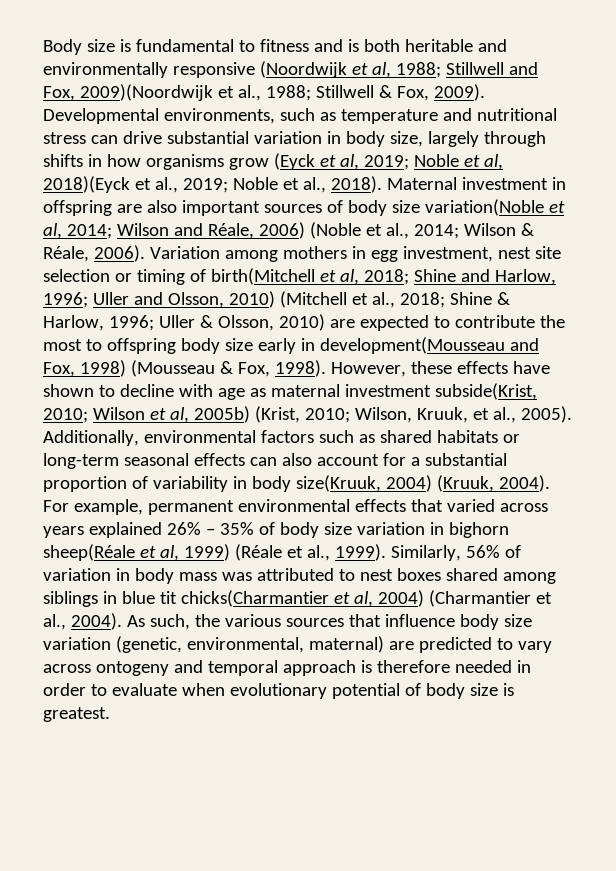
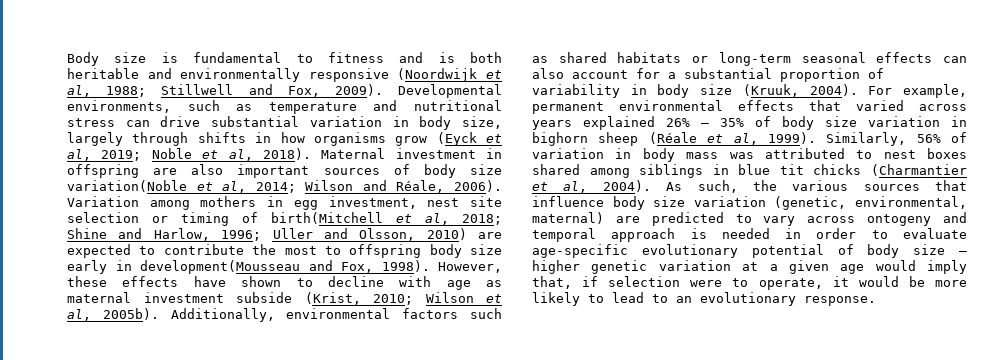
- Body size is fundamental to fitness and is both heritable and environmentally responsive (Noordwijk et al, 1988; Stillwell and Fox, 2009)(Noordwijk et al., 1988; Stillwell & Fox, 2009).
+ Body size is fundamental to fitness and is both heritable and environmentally responsive (Noordwijk et al, 1988; Stillwell and Fox, 2009).
- Developmental environments, such as temperature and nutritional stress can drive substantial variation in body size, largely through shifts in how organisms grow (Eyck et al, 2019; Noble et al, 2018)(Eyck et al., 2019; Noble et al., 2018).
+ Developmental environments, such as temperature and nutritional stress can drive substantial variation in body size, largely through shifts in how organisms grow (Eyck et al, 2019; Noble et al, 2018).
- Maternal investment in offspring are also important sources of body size variation(Noble et al, 2014; Wilson and Réale, 2006) (Noble et al., 2014; Wilson & Réale, 2006).
+ Maternal investment in offspring are also important sources of body size variation(Noble et al, 2014; Wilson and Réale, 2006).
- Variation among mothers in egg investment, nest site selection or timing of birth(Mitchell et al, 2018; Shine and Harlow, 1996; Uller and Olsson, 2010) (Mitchell et al., 2018; Shine & Harlow, 1996; Uller & Olsson, 2010) are expected to contribute the most to offspring body size early in development(Mousseau and Fox, 1998) (Mousseau & Fox, 1998).
+ Variation among mothers in egg investment, nest site selection or timing of birth(Mitchell et al, 2018; Shine and Harlow, 1996; Uller and Olsson, 2010) are expected to contribute the most to offspring body size early in development(Mousseau and Fox, 1998).
- However, these effects have shown to decline with age as maternal investment subside(Krist, 2010; Wilson et al, 2005b) (Krist, 2010; Wilson, Kruuk, et al., 2005).
+ However, these effects have shown to decline with age as maternal investment subside (Krist, 2010; Wilson et al, 2005b).
- Additionally, environmental factors such as shared habitats or long-term seasonal effects can also account for a substantial proportion of variability in body size(Kruuk, 2004) (Kruuk, 2004).
+ Additionally, environmental factors such as shared habitats or long-term seasonal effects can also account for a substantial proportion of variability in body size (Kruuk, 2004).
- For example, permanent environmental effects that varied across years explained 26% – 35% of body size variation in bighorn sheep(Réale et al, 1999) (Réale et al., 1999).
+ For example, permanent environmental effects that varied across years explained 26% – 35% of body size variation in bighorn sheep (Réale et al, 1999).
- Similarly, 56% of variation in body mass was attributed to nest boxes shared among siblings in blue tit chicks(Charmantier et al, 2004) (Charmantier et al., 2004).
+ Similarly, 56% of variation in body mass was attributed to nest boxes shared among siblings in blue tit chicks (Charmantier et al, 2004).
- As such, the various sources that influence body size variation (genetic, environmental, maternal) are predicted to vary across ontogeny and temporal approach is therefore needed in order to evaluate when evolutionary potential of body size is greatest.
+ As such, the various sources that influence body size variation (genetic, environmental, maternal) are predicted to vary across ontogeny and temporal approach is needed in order to evaluate age-specific evolutionary potential of body size – higher genetic variation at a given age would imply that, if selection were to operate, it would be more likely to lead to an evolutionary response.

